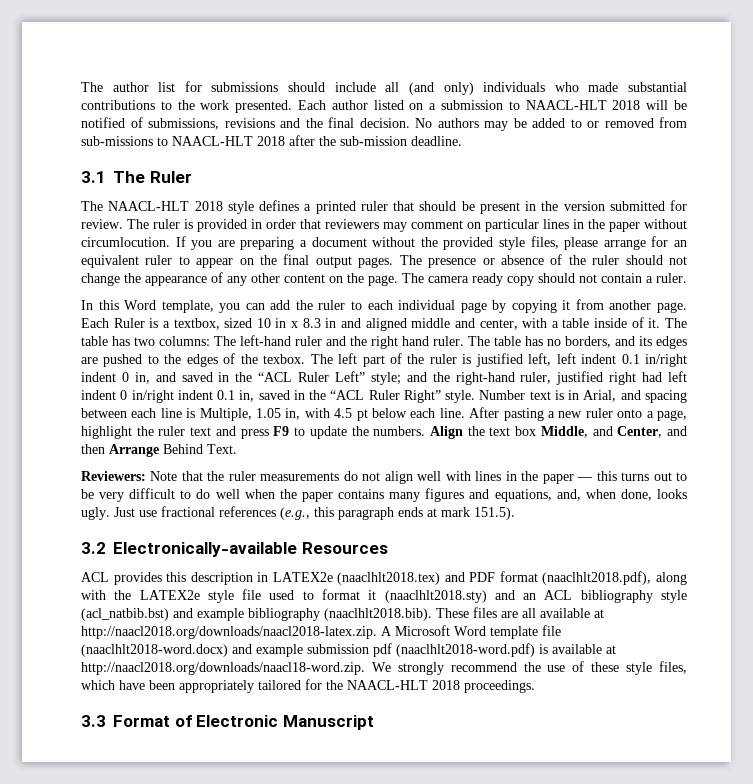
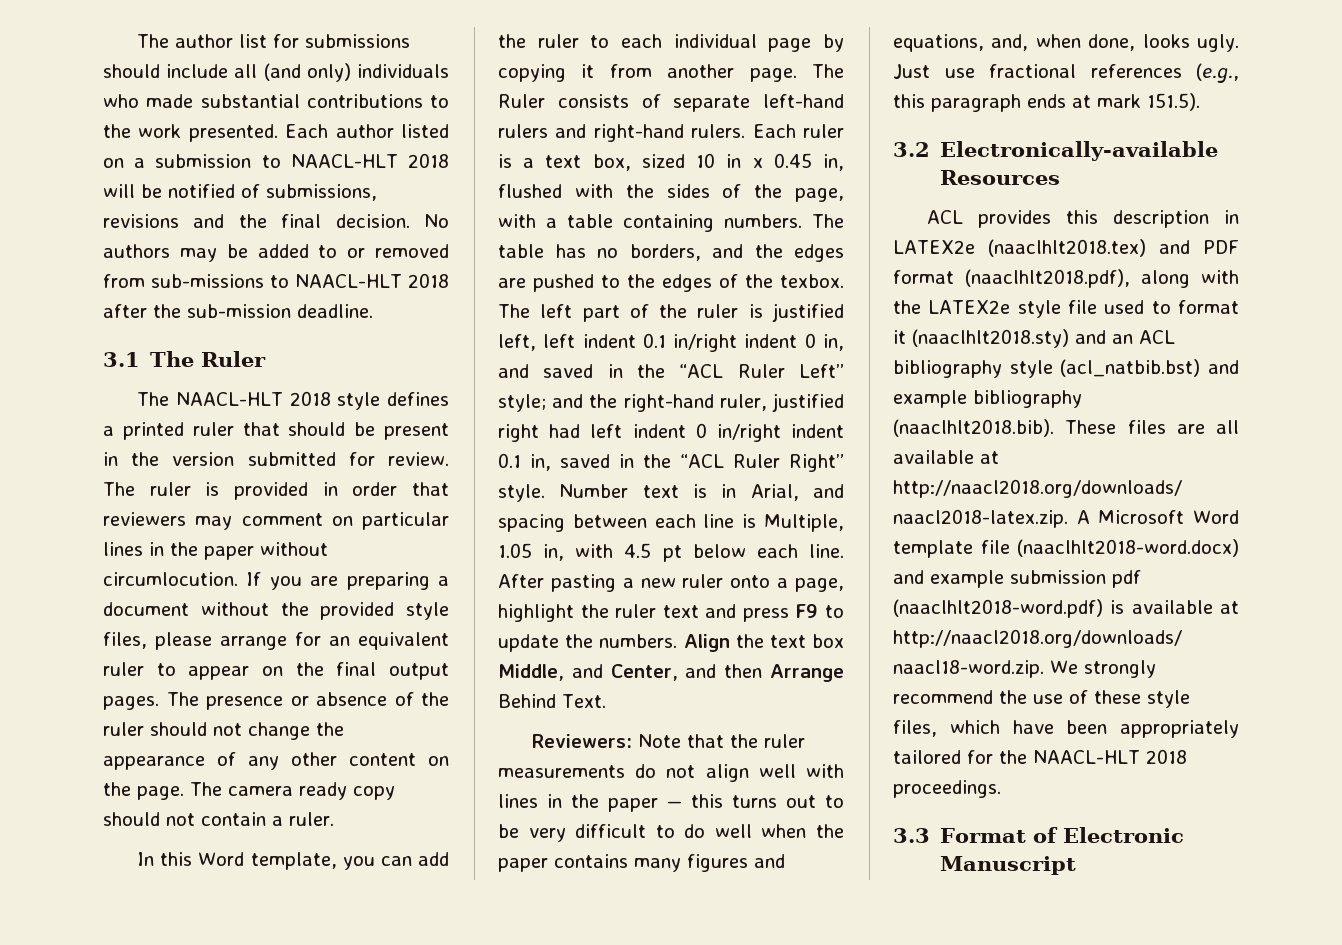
- Each Ruler is a textbox, sized 10 in x 8.3 in and aligned middle and center, with a table inside of it. The table has two columns: The left-hand ruler and the right hand ruler.
+ The Ruler consists of separate left-hand rulers and right-hand rulers. Each ruler is a text box, sized 10 in x 0.45 in, flushed with the sides of the page, with a table containing numbers.
- The table has no borders, and its edges are pushed to the edges of the texbox.
+ The table has no borders, and the edges are pushed to the edges of the texbox.

